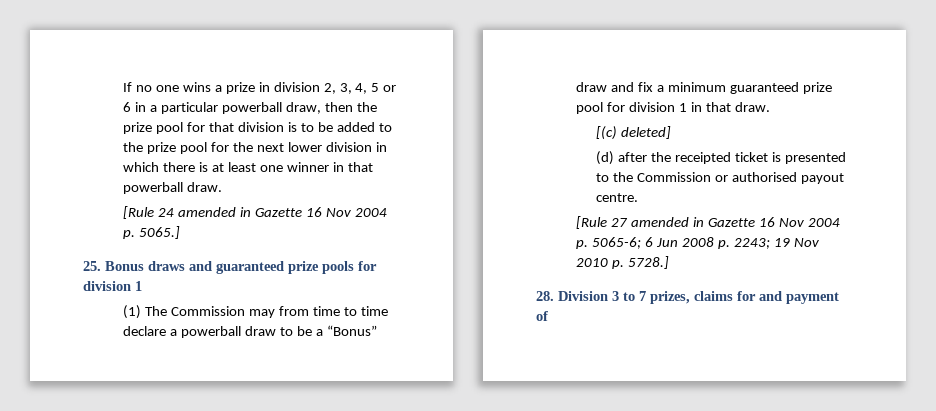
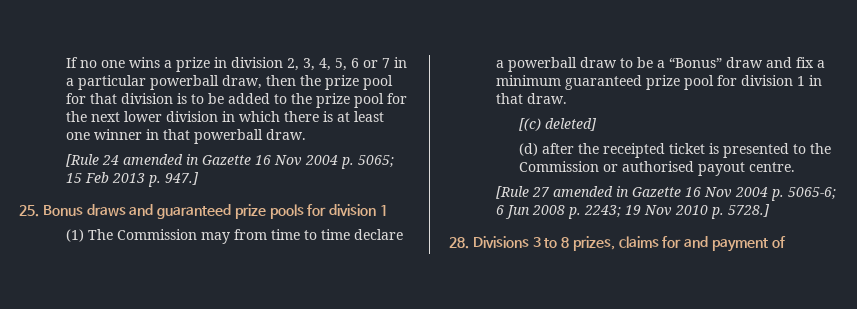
- If no one wins a prize in division 2, 3, 4, 5 or 6 in a particular powerball draw, then the prize pool for that division is to be added to the prize pool for the next lower division in which there is at least one winner in that powerball draw.
+ If no one wins a prize in division 2, 3, 4, 5, 6 or 7 in a particular powerball draw, then the prize pool for that division is to be added to the prize pool for the next lower division in which there is at least one winner in that powerball draw.
- [Rule 24 amended in Gazette 16 Nov 2004 p. 5065.]
+ [Rule 24 amended in Gazette 16 Nov 2004 p. 5065; 15 Feb 2013 p. 947.]
- 28. Division 3 to 7 prizes, claims for and payment of
+ 28. Divisions 3 to 8 prizes, claims for and payment of

